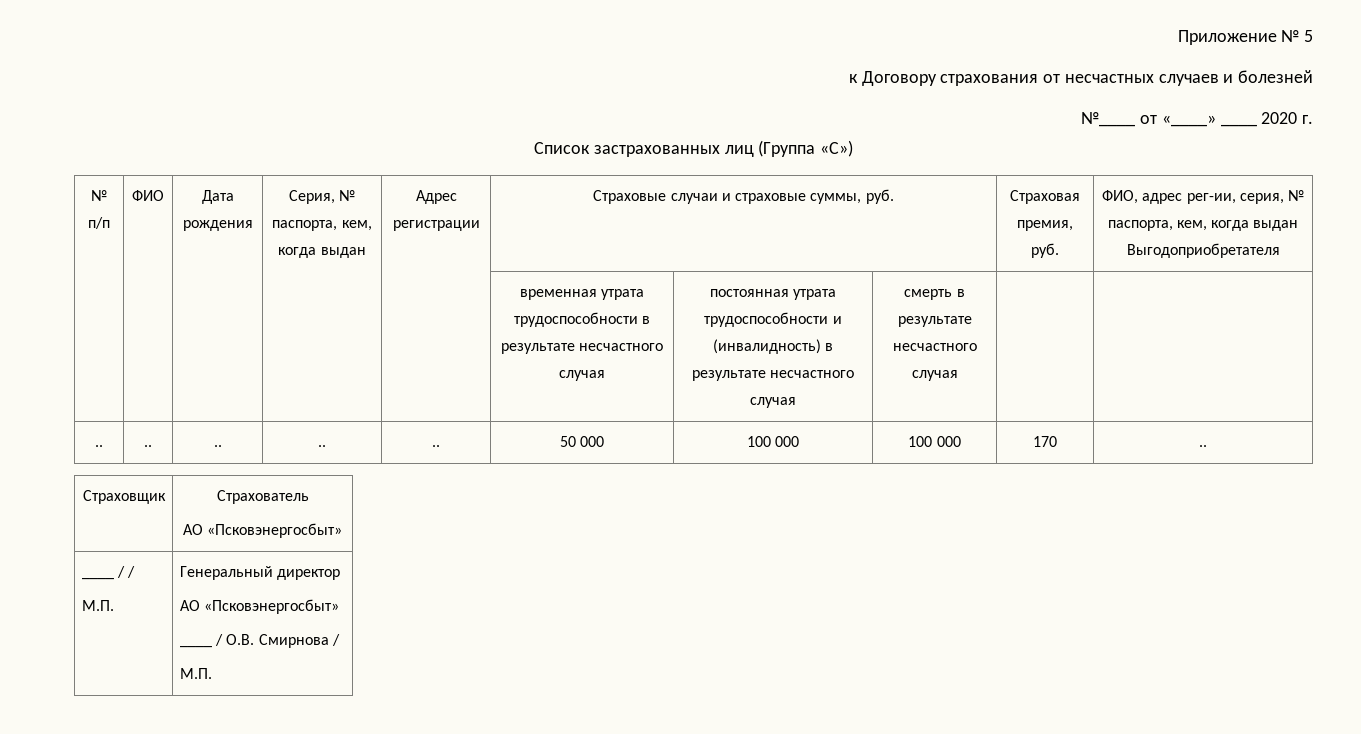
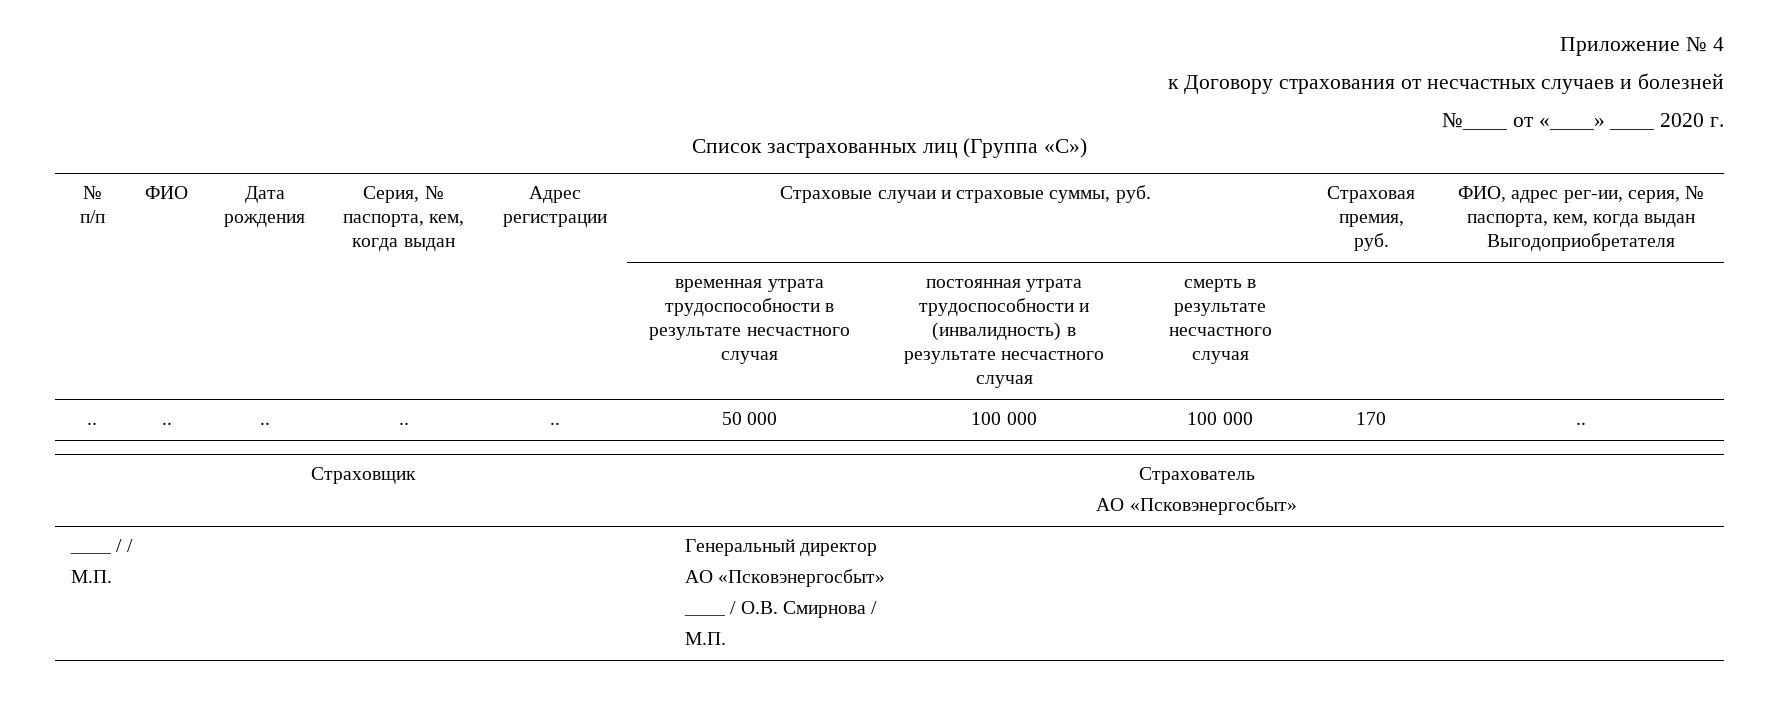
- Приложение № 5
+ Приложение № 4

